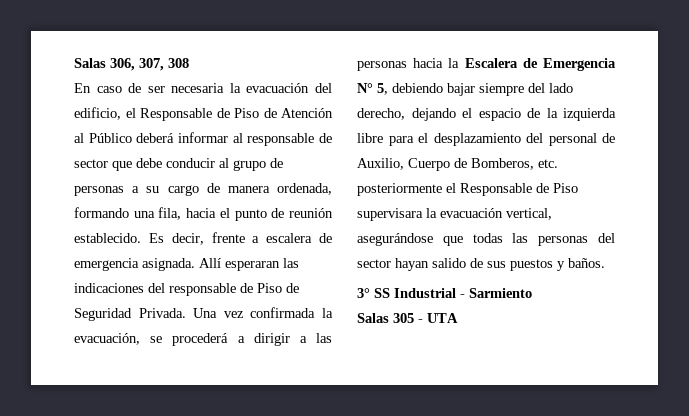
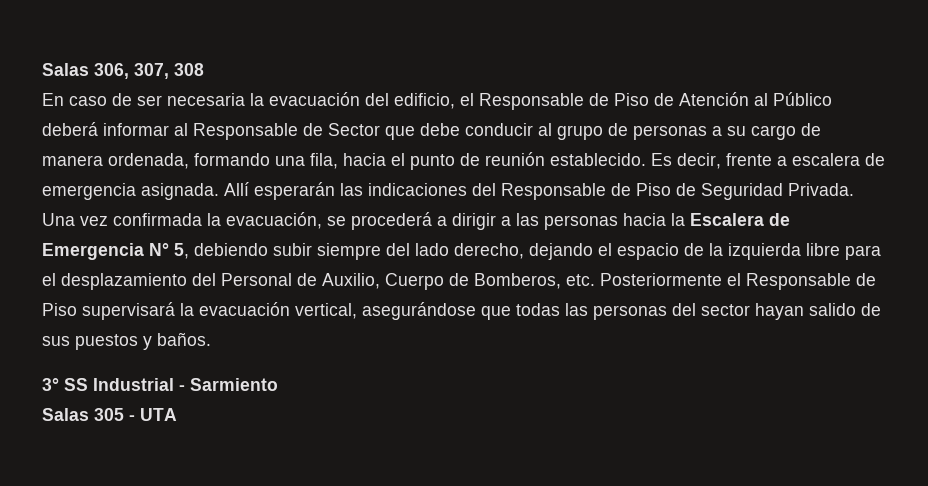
- En caso de ser necesaria la evacuación del edificio, el Responsable de Piso de Atención al Público deberá informar al responsable de sector que debe conducir al grupo de personas a su cargo de manera ordenada, formando una fila, hacia el punto de reunión establecido.
+ En caso de ser necesaria la evacuación del edificio, el Responsable de Piso de Atención al Público deberá informar al Responsable de Sector que debe conducir al grupo de personas a su cargo de manera ordenada, formando una fila, hacia el punto de reunión establecido.
- Allí esperaran las indicaciones del responsable de Piso de Seguridad Privada.
+ Allí esperarán las indicaciones del Responsable de Piso de Seguridad Privada.
- Una vez confirmada la evacuación, se procederá a dirigir a las personas hacia la Escalera de Emergencia N° 5, debiendo bajar siempre del lado derecho, dejando el espacio de la izquierda libre para el desplazamiento del personal de Auxilio, Cuerpo de Bomberos, etc. posteriormente el Responsable de Piso supervisara la evacuación vertical, asegurándose que todas las personas del sector hayan salido de sus puestos y baños.
+ Una vez confirmada la evacuación, se procederá a dirigir a las personas hacia la Escalera de Emergencia N° 5, debiendo subir siempre del lado derecho, dejando el espacio de la izquierda libre para el desplazamiento del Personal de Auxilio, Cuerpo de Bomberos, etc. Posteriormente el Responsable de Piso supervisará la evacuación vertical, asegurándose que todas las personas del sector hayan salido de sus puestos y baños.

